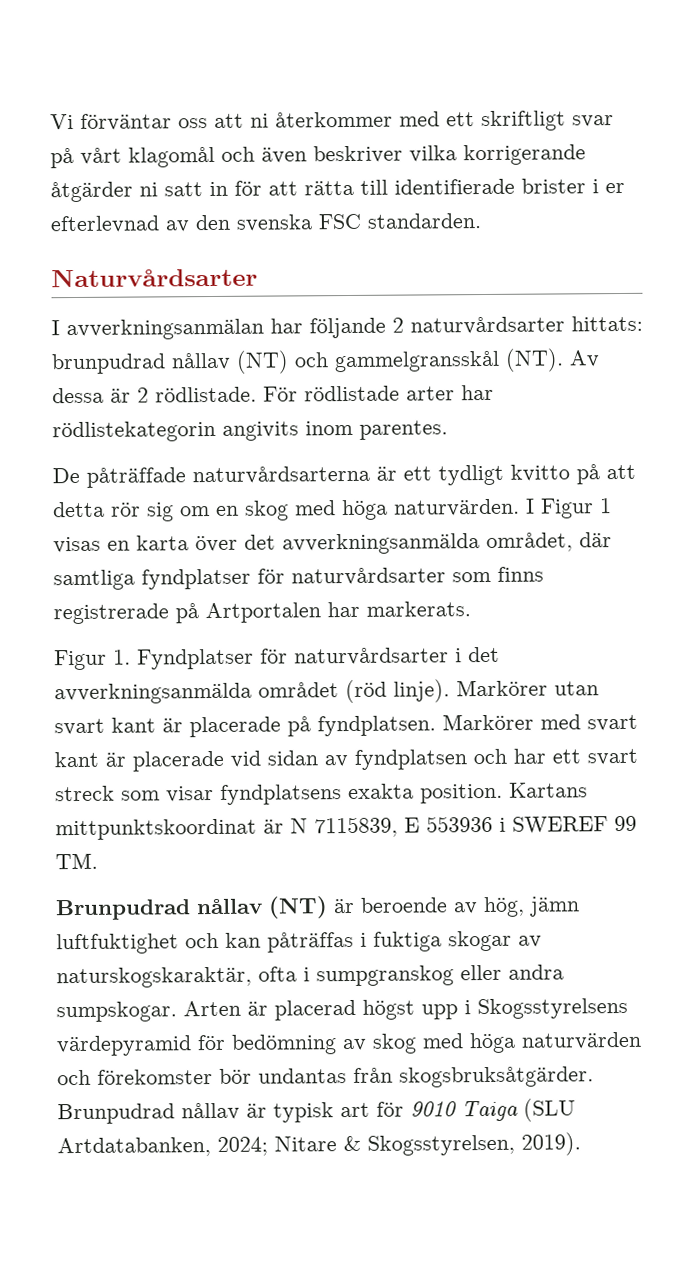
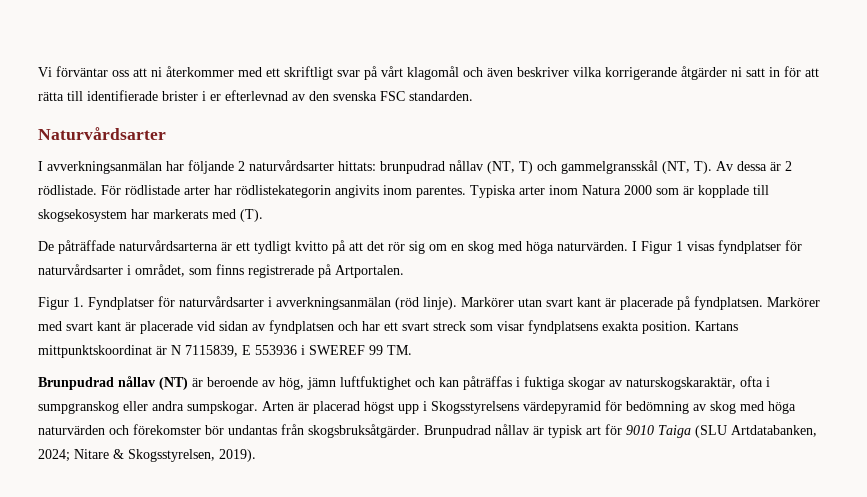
- I avverkningsanmälan har följande 2 naturvårdsarter hittats: brunpudrad nållav (NT) och gammelgransskål (NT). Av dessa är 2 rödlistade.
+ I avverkningsanmälan har följande 2 naturvårdsarter hittats: brunpudrad nållav (NT, T) och gammelgransskål (NT, T). Av dessa är 2 rödlistade.
+ Typiska arter inom Natura 2000 som är kopplade till skogsekosystem har markerats med (T).
- De påträffade naturvårdsarterna är ett tydligt kvitto på att detta rör sig om en skog med höga naturvärden.
+ De påträffade naturvårdsarterna är ett tydligt kvitto på att det rör sig om en skog med höga naturvärden.
- I Figur 1 visas en karta över det avverkningsanmälda området, där samtliga fyndplatser för naturvårdsarter som finns registrerade på Artportalen har markerats.
+ I Figur 1 visas fyndplatser för naturvårdsarter i området, som finns registrerade på Artportalen.
- Figur 1. Fyndplatser för naturvårdsarter i det avverkningsanmälda området (röd linje).
+ Figur 1. Fyndplatser för naturvårdsarter i avverkningsanmälan (röd linje).

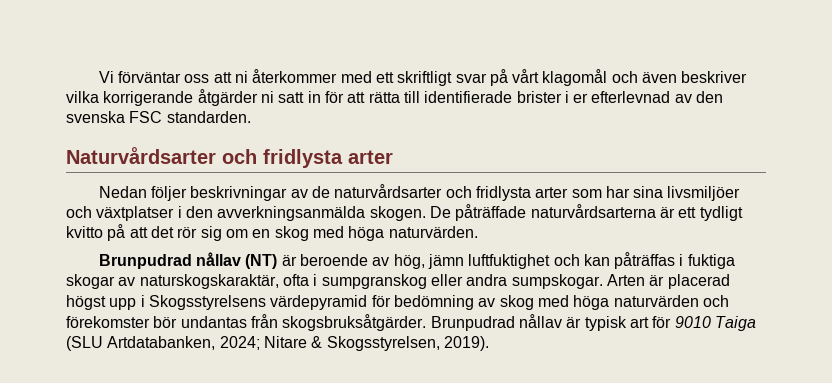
- Naturvårdsarter
- I avverkningsanmälan har följande 2 naturvårdsarter hittats: brunpudrad nållav (NT, T) och gammelgransskål (NT, T). Av dessa är 2 rödlistade. För rödlistade arter har rödlistekategorin angivits inom parentes. Typiska arter inom Natura 2000 som är kopplade till skogsekosystem har markerats med (T).
- De påträffade naturvårdsarterna är ett tydligt kvitto på att det rör sig om en skog med höga naturvärden. I Figur 1 visas fyndplatser för naturvårdsarter i området, som finns registrerade på Artportalen.
- Figur 1. Fyndplatser för naturvårdsarter i avverkningsanmälan (röd linje). Markörer utan svart kant är placerade på fyndplatsen. Markörer med svart kant är placerade vid sidan av fyndplatsen och har ett svart streck som visar fyndplatsens exakta position. Kartans mittpunktskoordinat är N 7115839, E 553936 i SWEREF 99 TM.
+ Naturvårdsarter och fridlysta arter
+ Nedan följer beskrivningar av de naturvårdsarter och fridlysta arter som har sina livsmiljöer och växtplatser i den avverkningsanmälda skogen. De påträffade naturvårdsarterna är ett tydligt kvitto på att det rör sig om en skog med höga naturvärden.

